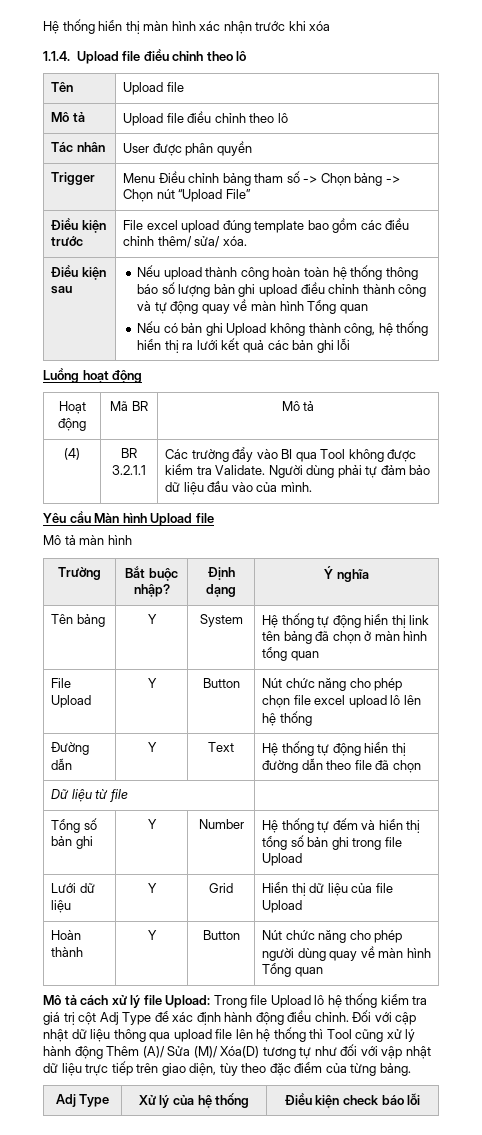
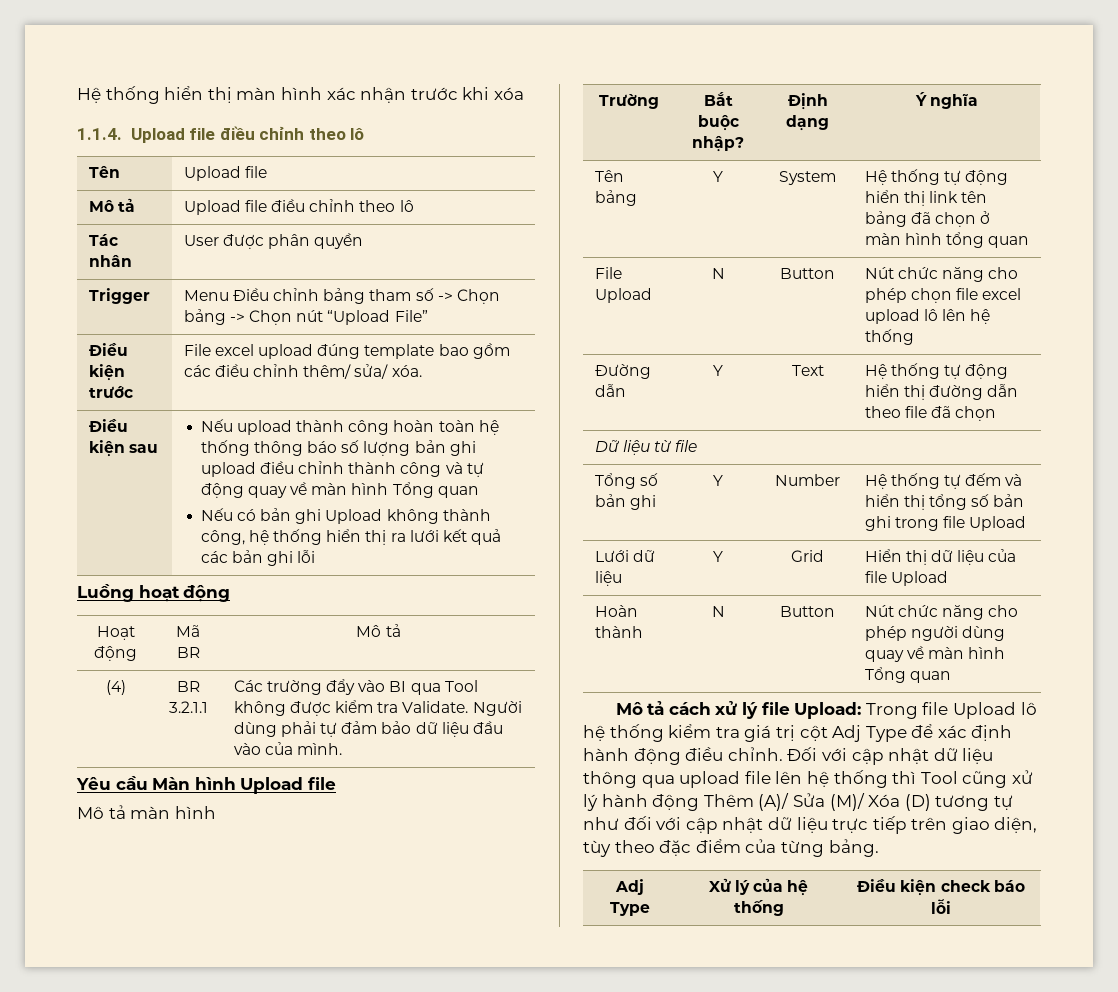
- File Upload | Y | Button | Nút chức năng cho phép chọn file excel upload lô lên hệ thống
+ File Upload | N | Button | Nút chức năng cho phép chọn file excel upload lô lên hệ thống
- Hoàn thành | Y | Button | Nút chức năng cho phép người dùng quay về màn hình Tổng quan
+ Hoàn thành | N | Button | Nút chức năng cho phép người dùng quay về màn hình Tổng quan
- Đối với cập nhật dữ liệu thông qua upload file lên hệ thống thì Tool cũng xử lý hành động Thêm (A)/ Sửa (M)/ Xóa(D) tương tự như đối với vập nhật dữ liệu trực tiếp trên giao diện, tùy theo đặc điểm của từng bảng.
+ Đối với cập nhật dữ liệu thông qua upload file lên hệ thống thì Tool cũng xử lý hành động Thêm (A)/ Sửa (M)/ Xóa (D) tương tự như đối với cập nhật dữ liệu trực tiếp trên giao diện, tùy theo đặc điểm của từng bảng.

